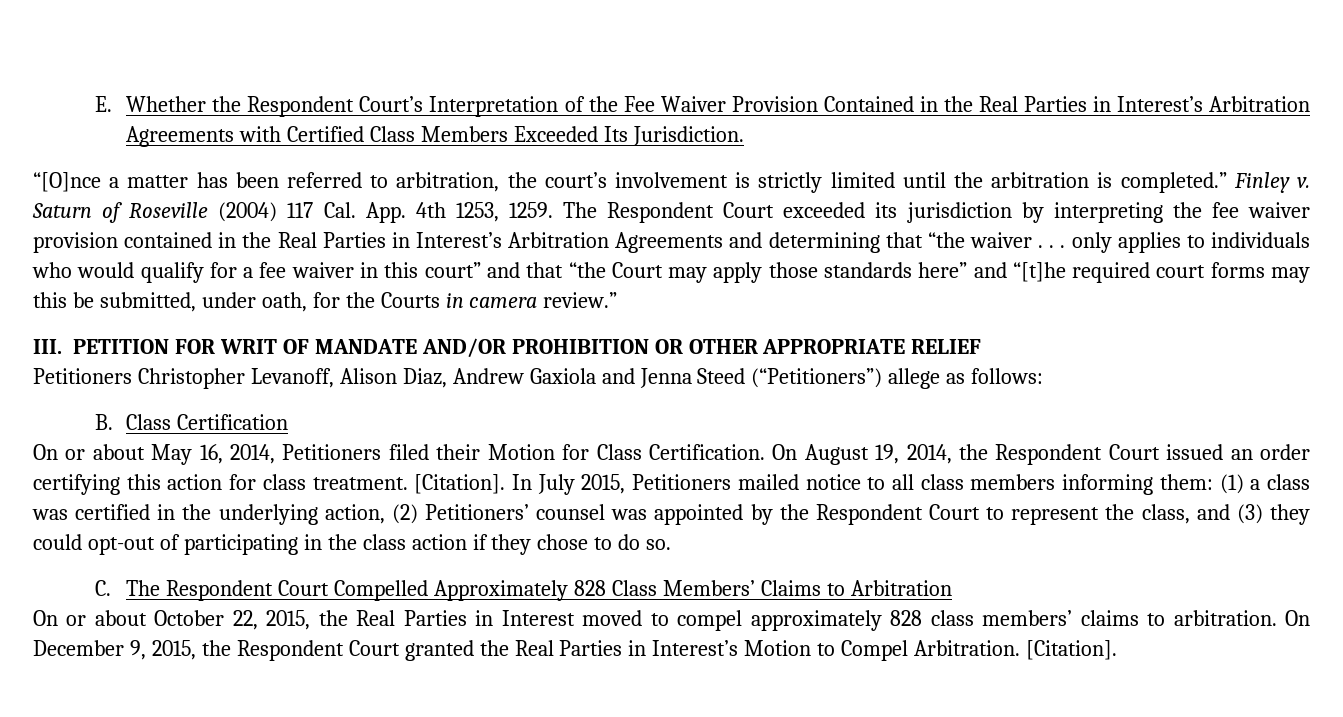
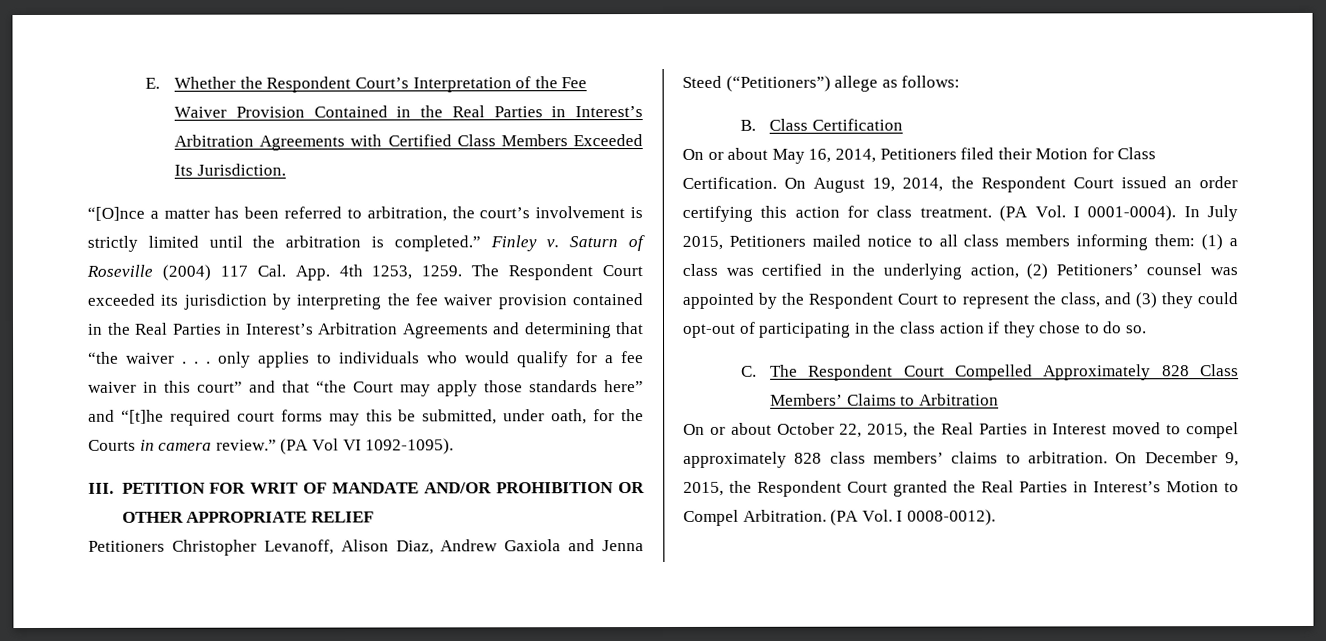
+ (PA Vol VI 1092-1095).
- On August 19, 2014, the Respondent Court issued an order certifying this action for class treatment. [Citation].
+ On August 19, 2014, the Respondent Court issued an order certifying this action for class treatment. (PA Vol. I 0001-0004).
- On December 9, 2015, the Respondent Court granted the Real Parties in Interest’s Motion to Compel Arbitration. [Citation].
+ On December 9, 2015, the Respondent Court granted the Real Parties in Interest’s Motion to Compel Arbitration. (PA Vol. I 0008-0012).

